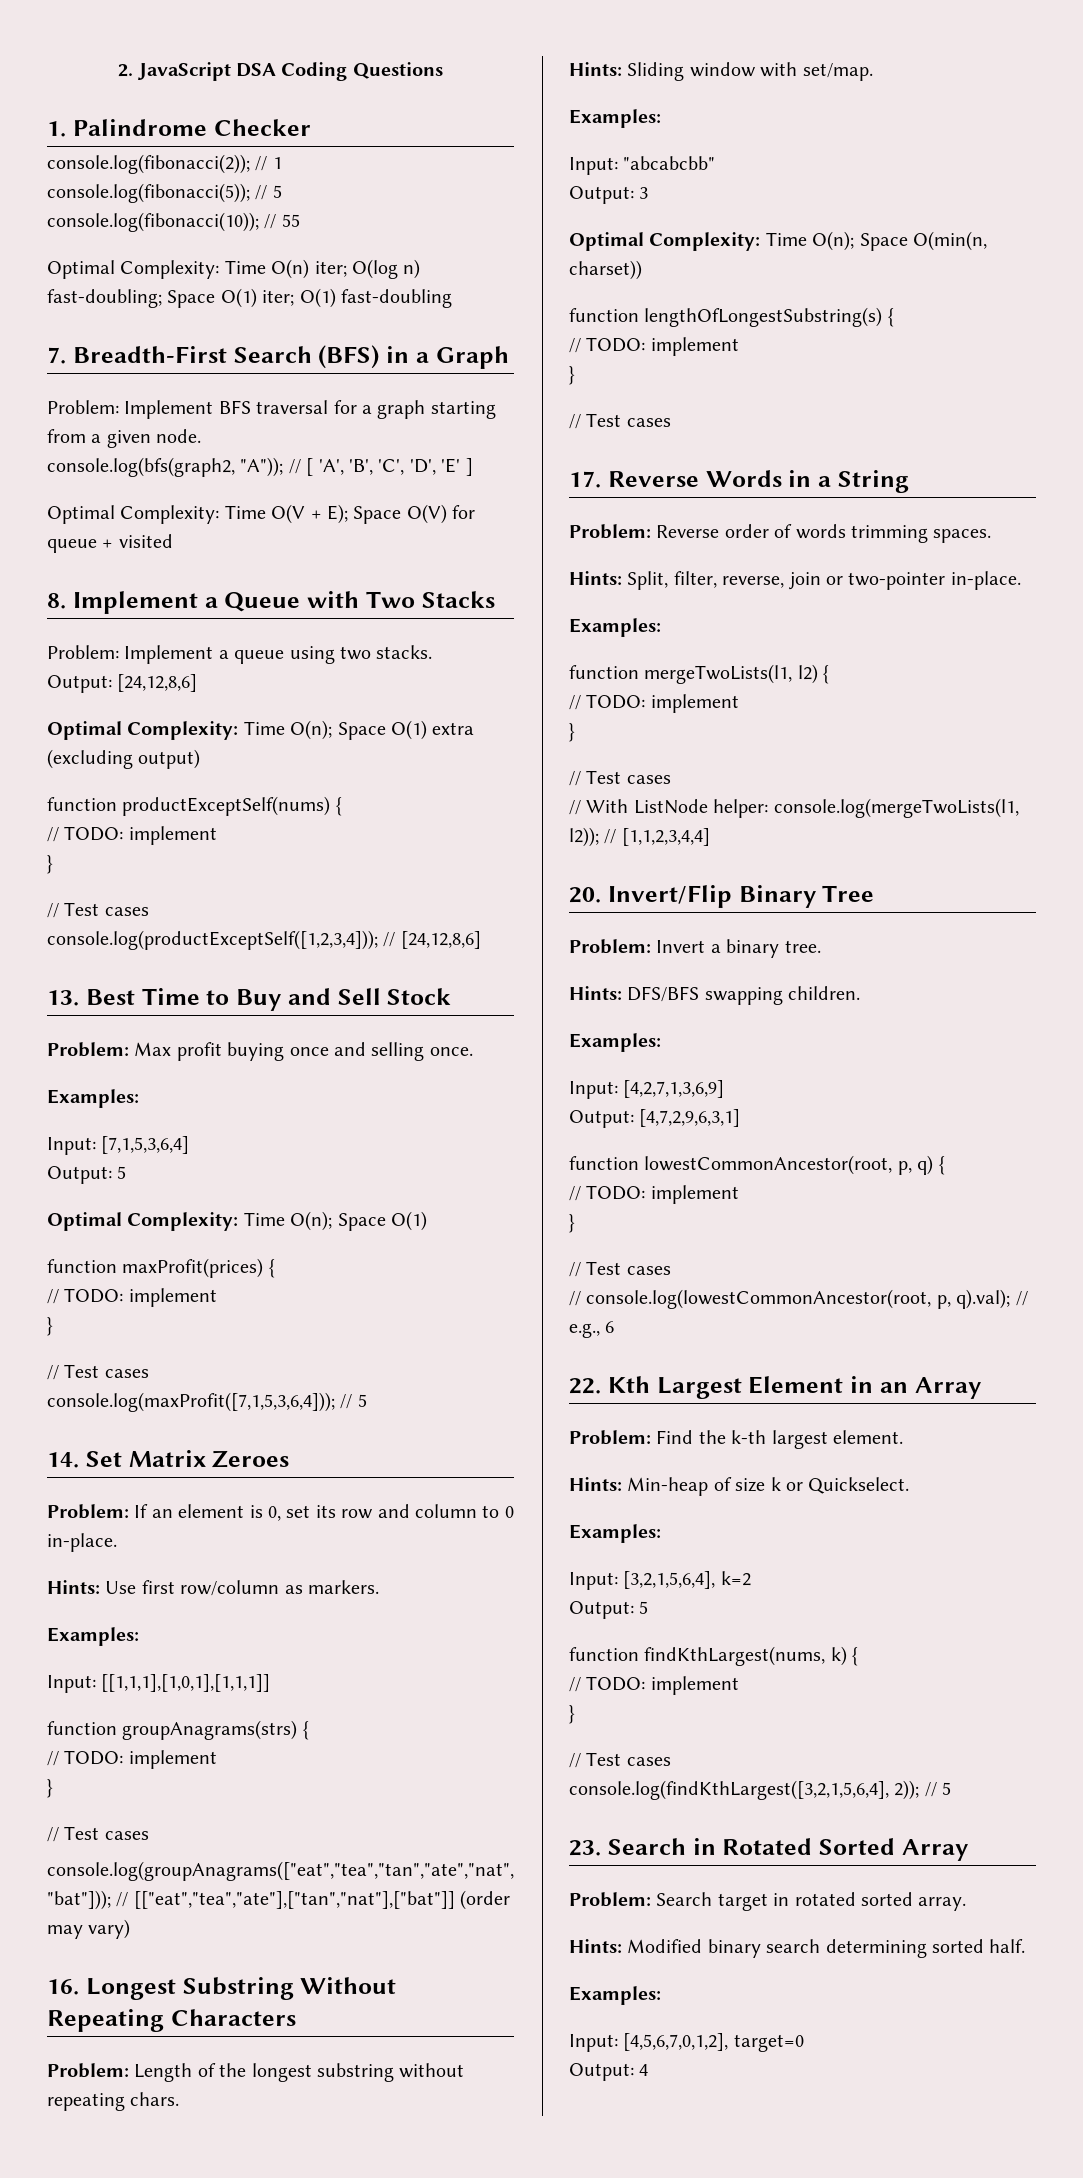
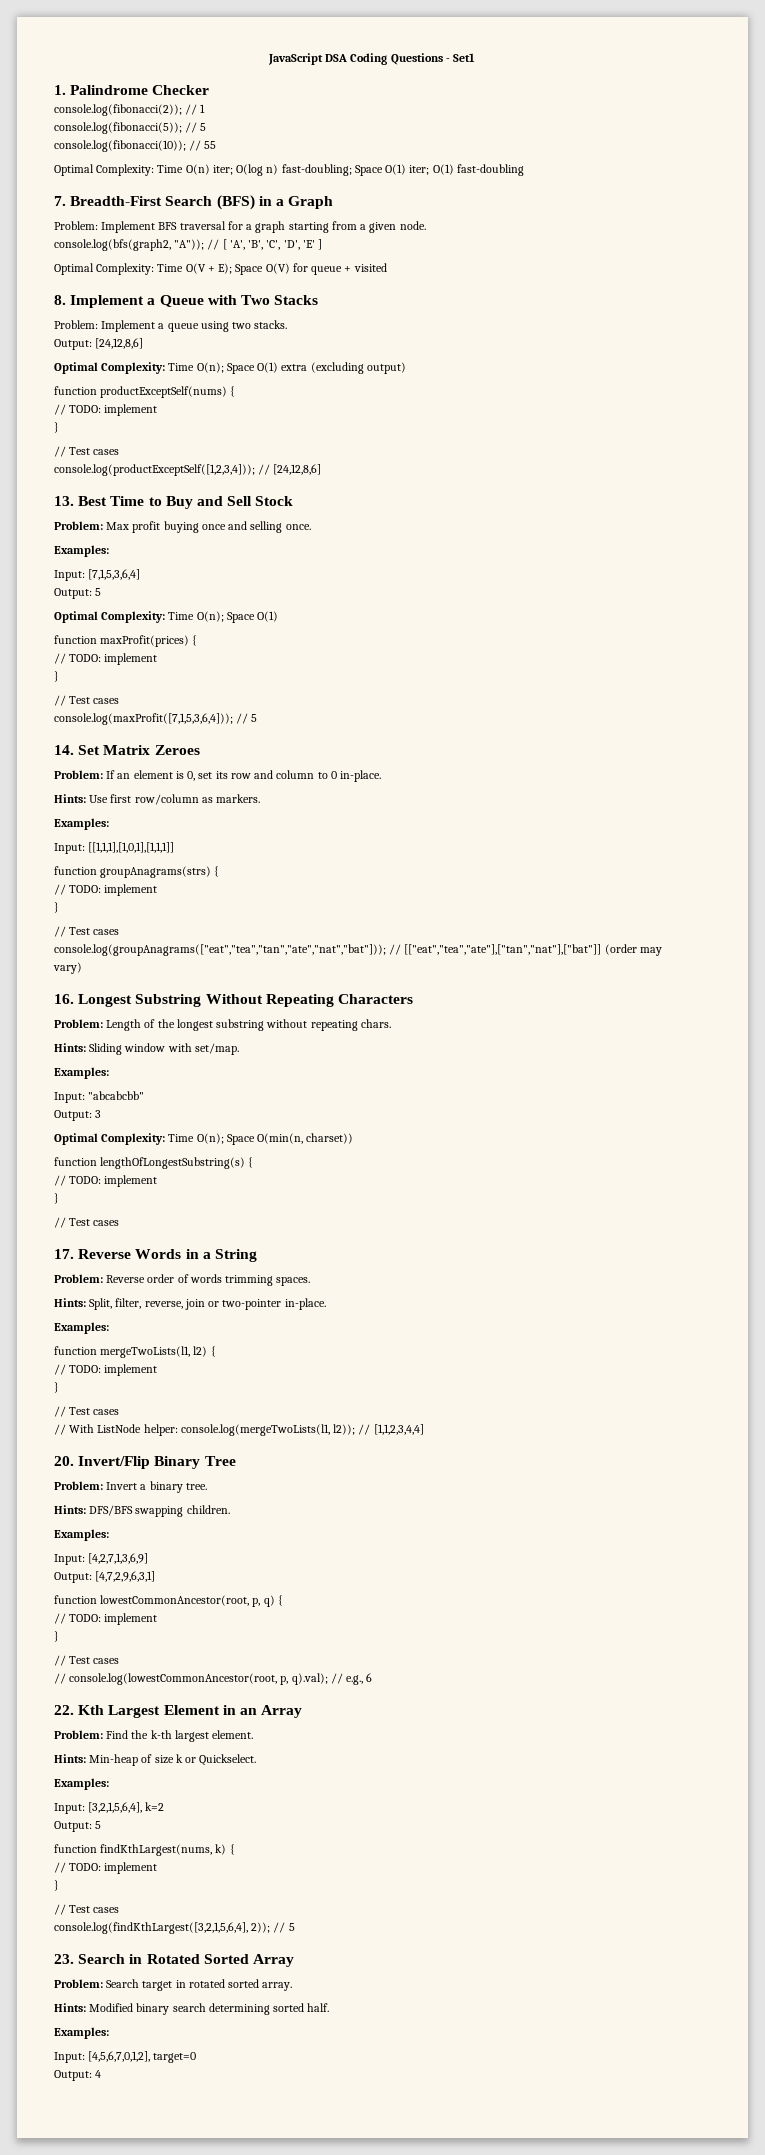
- 2. JavaScript DSA Coding Questions
+ JavaScript DSA Coding Questions - Set1

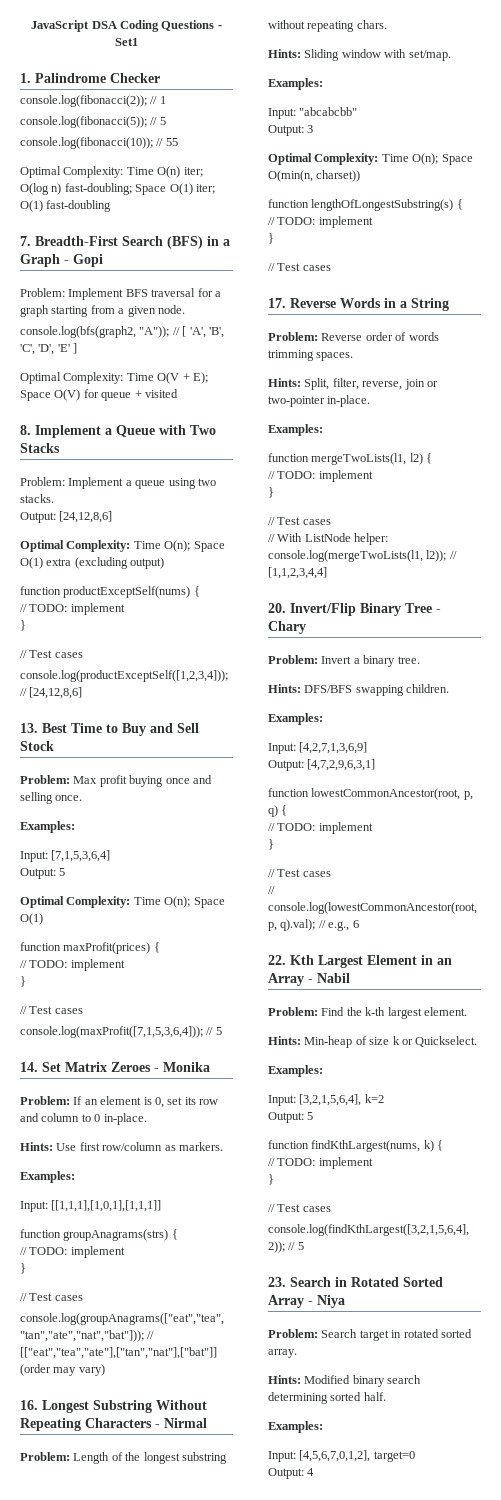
- 7. Breadth-First Search (BFS) in a Graph
+ 7. Breadth-First Search (BFS) in a Graph - Gopi
- 14. Set Matrix Zeroes
+ 14. Set Matrix Zeroes - Monika
- 16. Longest Substring Without Repeating Characters
+ 16. Longest Substring Without Repeating Characters - Nirmal
- 20. Invert/Flip Binary Tree
+ 20. Invert/Flip Binary Tree - Chary
- 22. Kth Largest Element in an Array
+ 22. Kth Largest Element in an Array - Nabil
- 23. Search in Rotated Sorted Array
+ 23. Search in Rotated Sorted Array - Niya

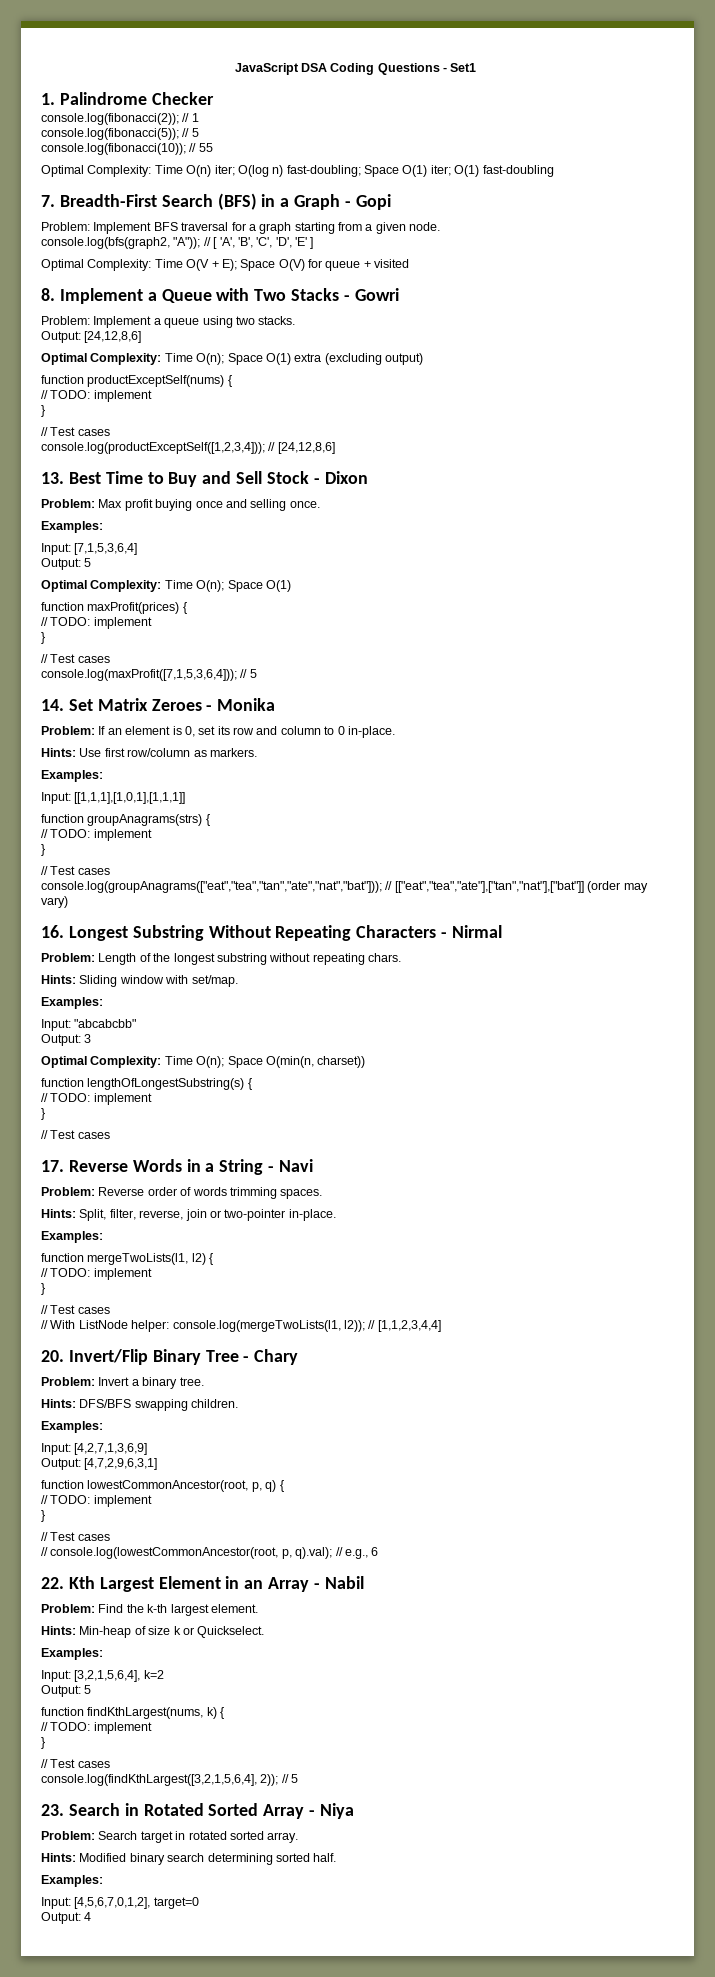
- 8. Implement a Queue with Two Stacks
+ 8. Implement a Queue with Two Stacks - Gowri
- 13. Best Time to Buy and Sell Stock
+ 13. Best Time to Buy and Sell Stock - Dixon
- 17. Reverse Words in a String
+ 17. Reverse Words in a String - Navi

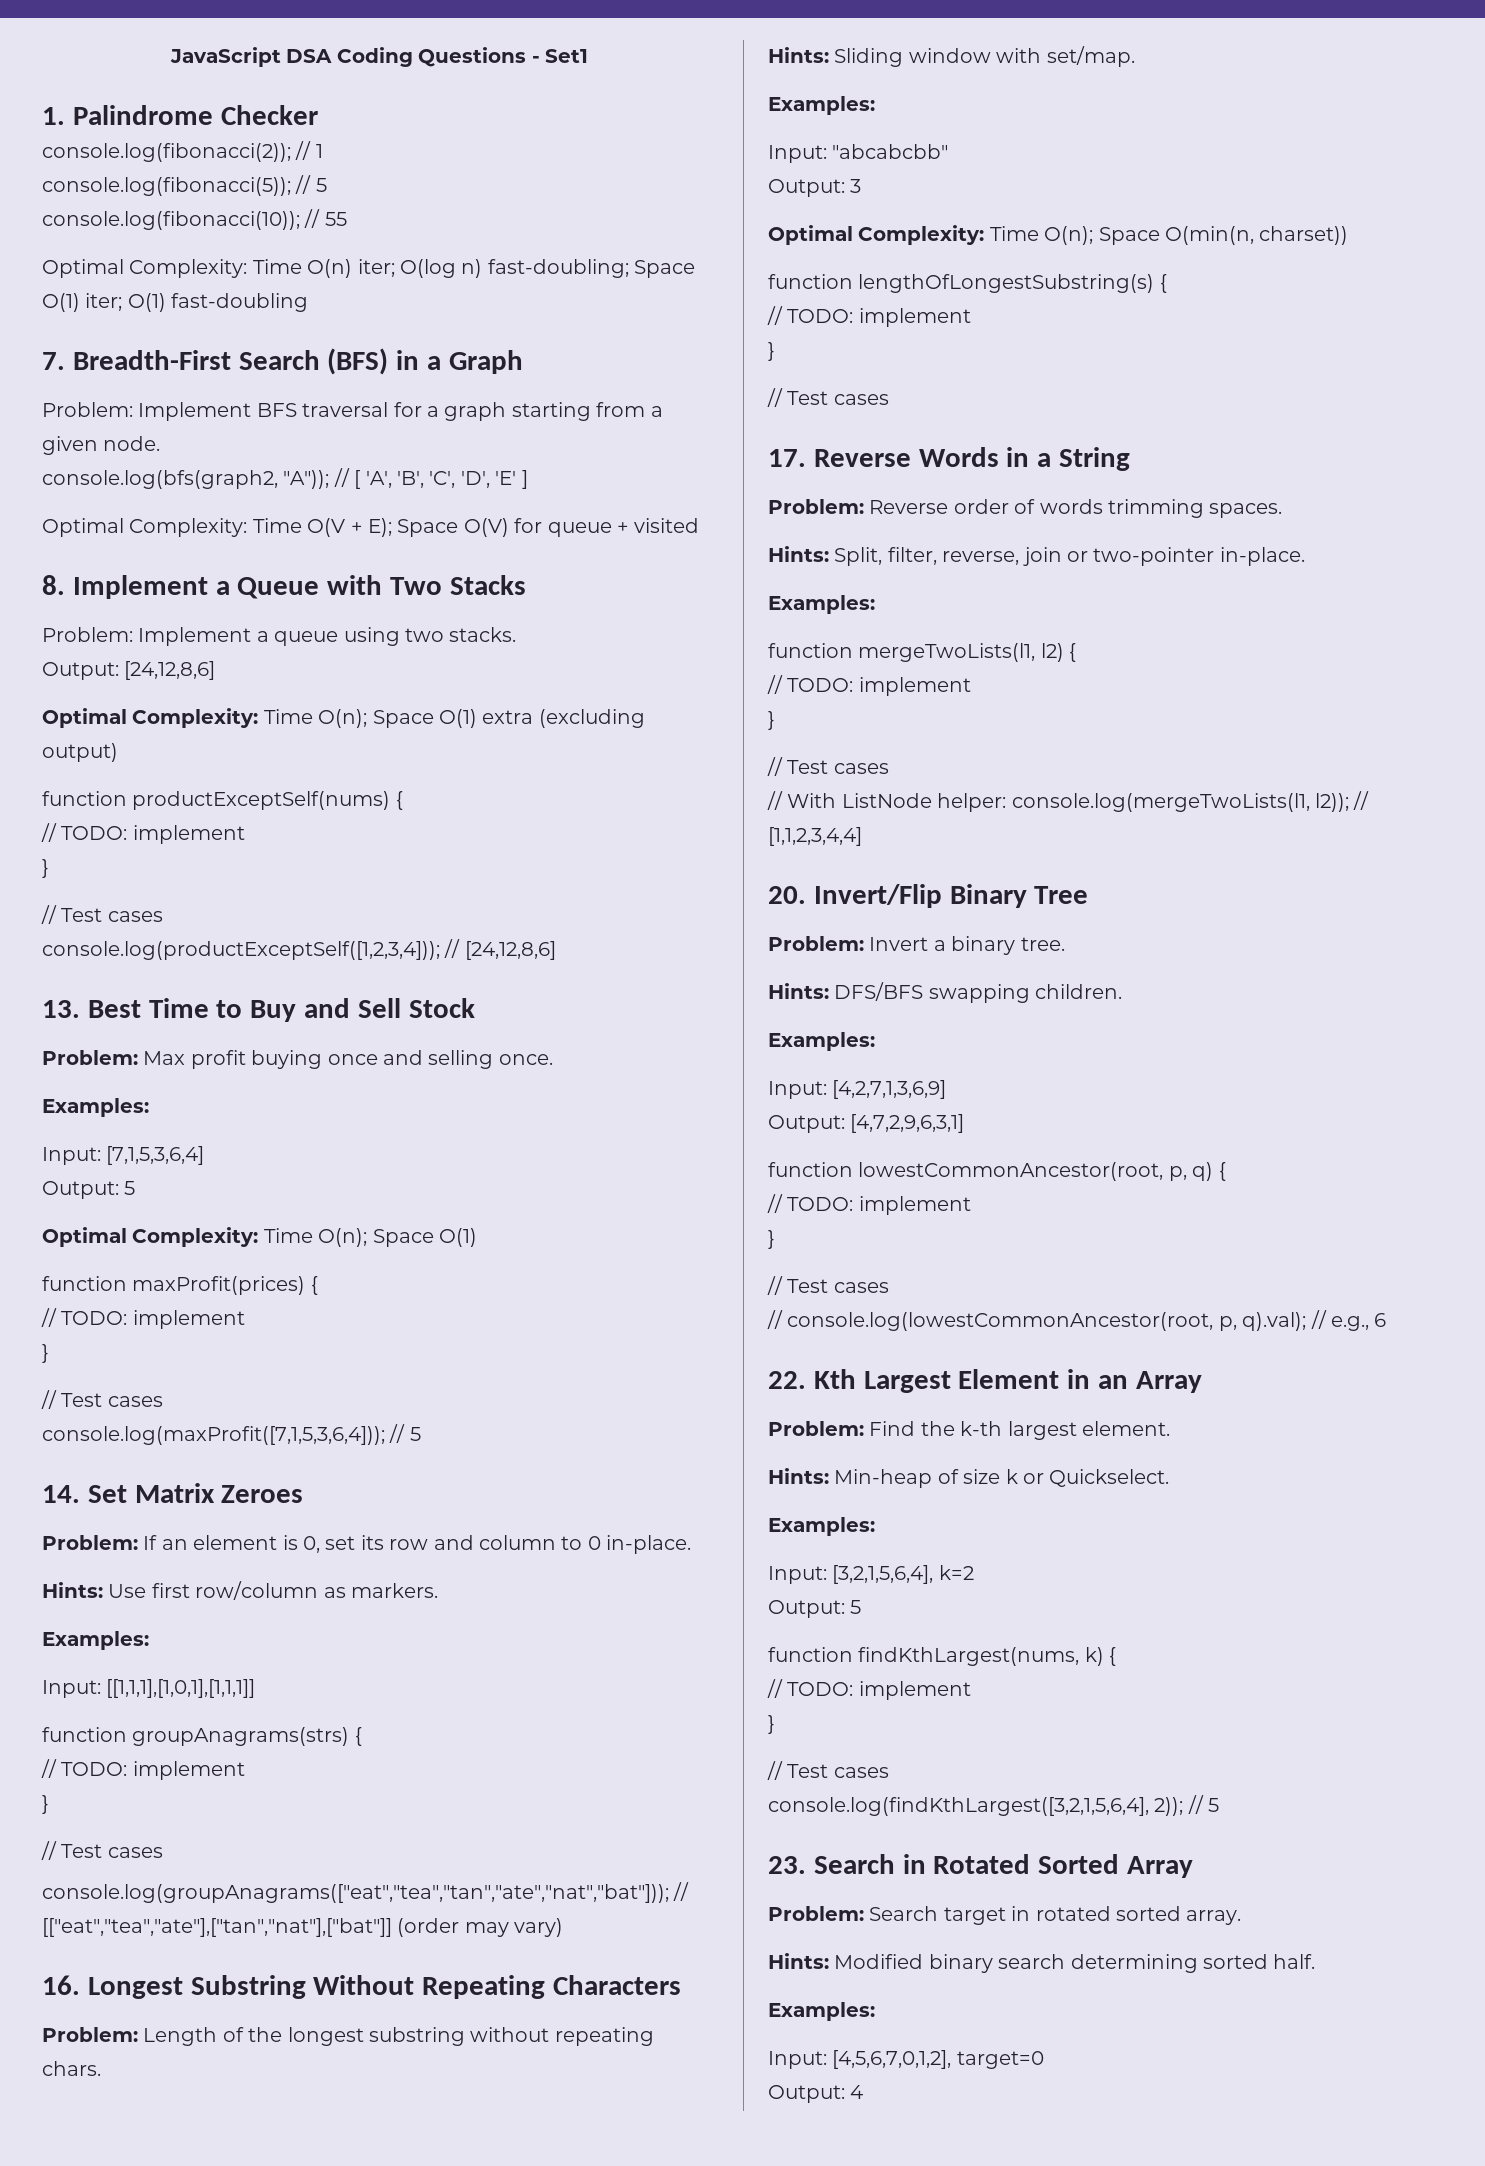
- 7. Breadth-First Search (BFS) in a Graph - Gopi
+ 7. Breadth-First Search (BFS) in a Graph
- 8. Implement a Queue with Two Stacks - Gowri
+ 8. Implement a Queue with Two Stacks
- 13. Best Time to Buy and Sell Stock - Dixon
+ 13. Best Time to Buy and Sell Stock
- 14. Set Matrix Zeroes - Monika
+ 14. Set Matrix Zeroes
- 16. Longest Substring Without Repeating Characters - Nirmal
+ 16. Longest Substring Without Repeating Characters
- 17. Reverse Words in a String - Navi
+ 17. Reverse Words in a String
- 20. Invert/Flip Binary Tree - Chary
+ 20. Invert/Flip Binary Tree
- 22. Kth Largest Element in an Array - Nabil
+ 22. Kth Largest Element in an Array
- 23. Search in Rotated Sorted Array - Niya
+ 23. Search in Rotated Sorted Array

